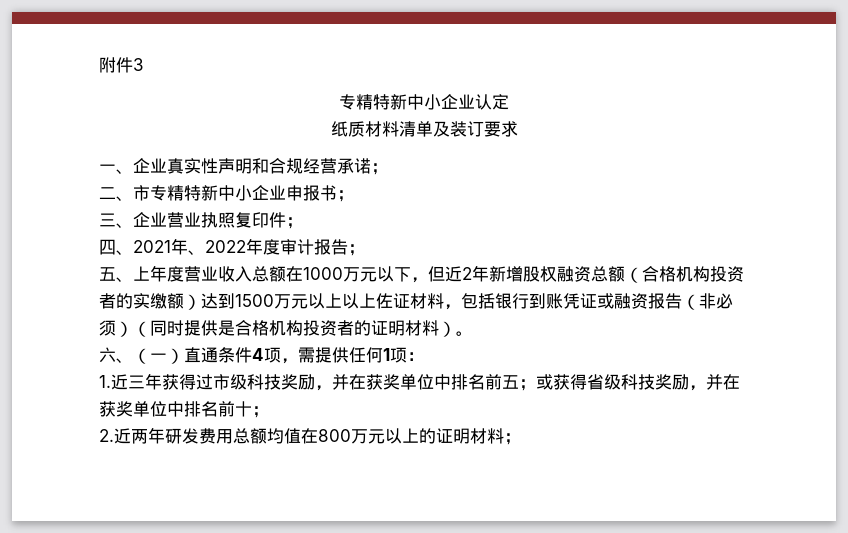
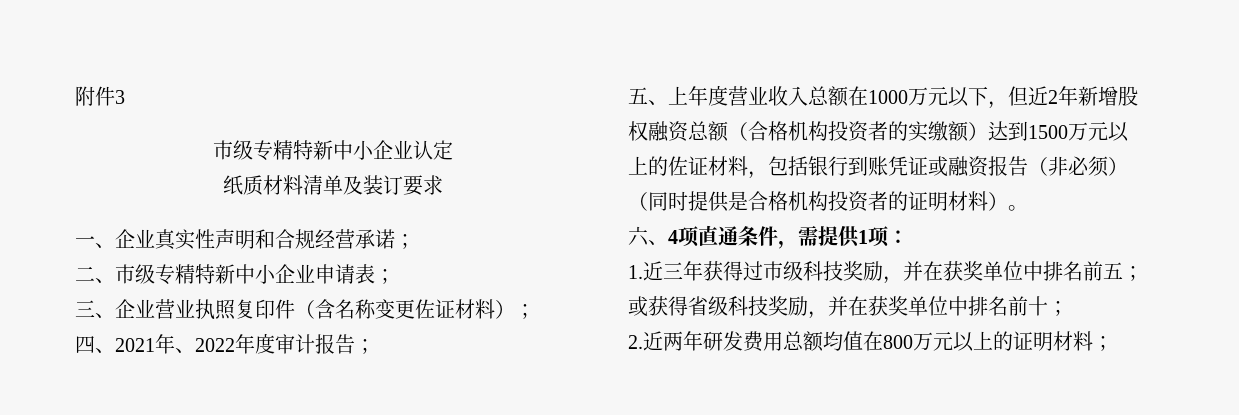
- 专精特新中小企业认定
+ 市级专精特新中小企业认定
- 二、市专精特新中小企业申报书；
+ 二、市级专精特新中小企业申请表；
- 三、企业营业执照复印件；
+ 三、企业营业执照复印件（含名称变更佐证材料）；
- 五、上年度营业收入总额在1000万元以下，但近2年新增股权融资总额（合格机构投资者的实缴额）达到1500万元以上以上佐证材料，包括银行到账凭证或融资报告（非必须）（同时提供是合格机构投资者的证明材料）。
+ 五、上年度营业收入总额在1000万元以下，但近2年新增股权融资总额（合格机构投资者的实缴额）达到1500万元以上的佐证材料，包括银行到账凭证或融资报告（非必须）（同时提供是合格机构投资者的证明材料）。
- 六、（一）直通条件4项，需提供任何1项：
+ 六、4项直通条件，需提供1项：

